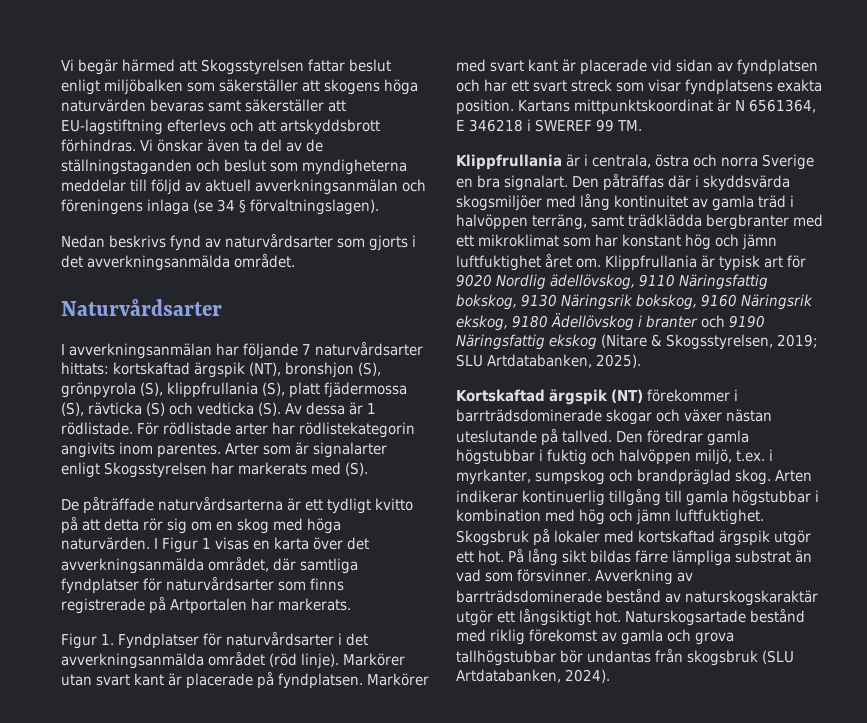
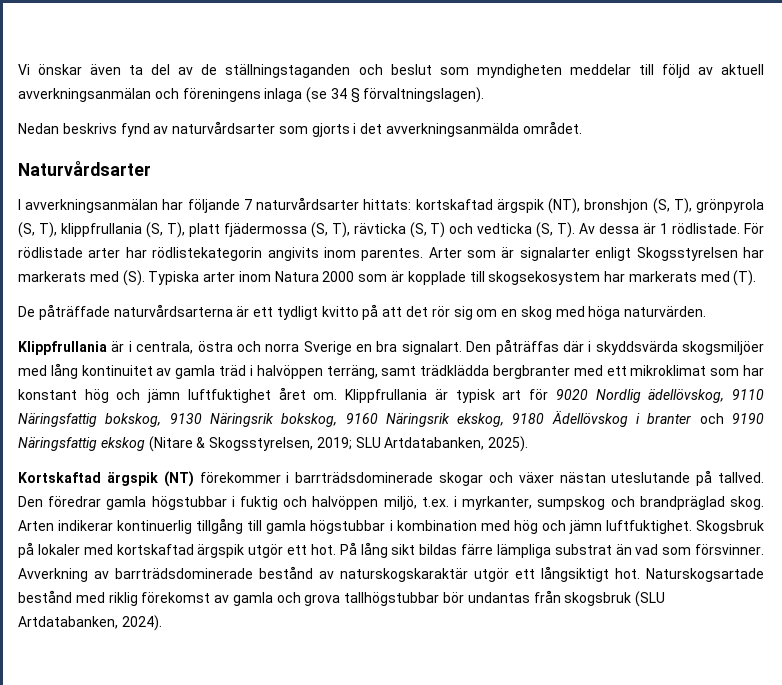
- Vi begär härmed att Skogsstyrelsen fattar beslut enligt miljöbalken som säkerställer att skogens höga naturvärden bevaras samt säkerställer att EU-lagstiftning efterlevs och att artskyddsbrott förhindras. Vi önskar även ta del av de ställningstaganden och beslut som myndigheterna meddelar till följd av aktuell avverkningsanmälan och föreningens inlaga (se 34 § förvaltningslagen).
+ Vi önskar även ta del av de ställningstaganden och beslut som myndigheten meddelar till följd av aktuell avverkningsanmälan och föreningens inlaga (se 34 § förvaltningslagen).
- I avverkningsanmälan har följande 7 naturvårdsarter hittats: kortskaftad ärgspik (NT), bronshjon (S), grönpyrola (S), klippfrullania (S), platt fjädermossa (S), rävticka (S) och vedticka (S). Av dessa är 1 rödlistade.
+ I avverkningsanmälan har följande 7 naturvårdsarter hittats: kortskaftad ärgspik (NT), bronshjon (S, T), grönpyrola (S, T), klippfrullania (S, T), platt fjädermossa (S, T), rävticka (S, T) och vedticka (S, T). Av dessa är 1 rödlistade.
- Arter som är signalarter enligt Skogsstyrelsen har markerats med (S).
+ Arter som är signalarter enligt Skogsstyrelsen har markerats med (S). Typiska arter inom Natura 2000 som är kopplade till skogsekosystem har markerats med (T).
- De påträffade naturvårdsarterna är ett tydligt kvitto på att detta rör sig om en skog med höga naturvärden. I Figur 1 visas en karta över det avverkningsanmälda området, där samtliga fyndplatser för naturvårdsarter som finns registrerade på Artportalen har markerats.
- Figur 1. Fyndplatser för naturvårdsarter i det avverkningsanmälda området (röd linje). Markörer utan svart kant är placerade på fyndplatsen. Markörer med svart kant är placerade vid sidan av fyndplatsen och har ett svart streck som visar fyndplatsens exakta position. Kartans mittpunktskoordinat är N 6561364, E 346218 i SWEREF 99 TM.
+ De påträffade naturvårdsarterna är ett tydligt kvitto på att det rör sig om en skog med höga naturvärden.

